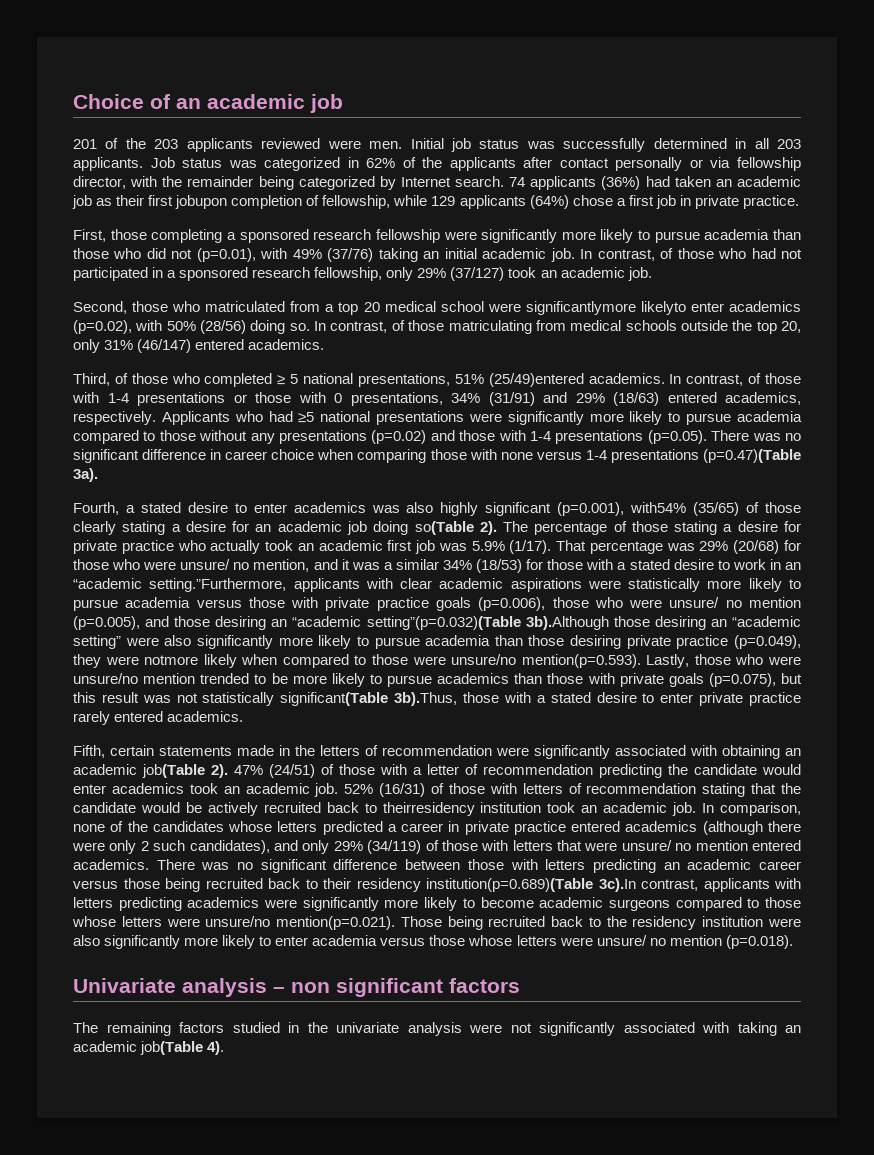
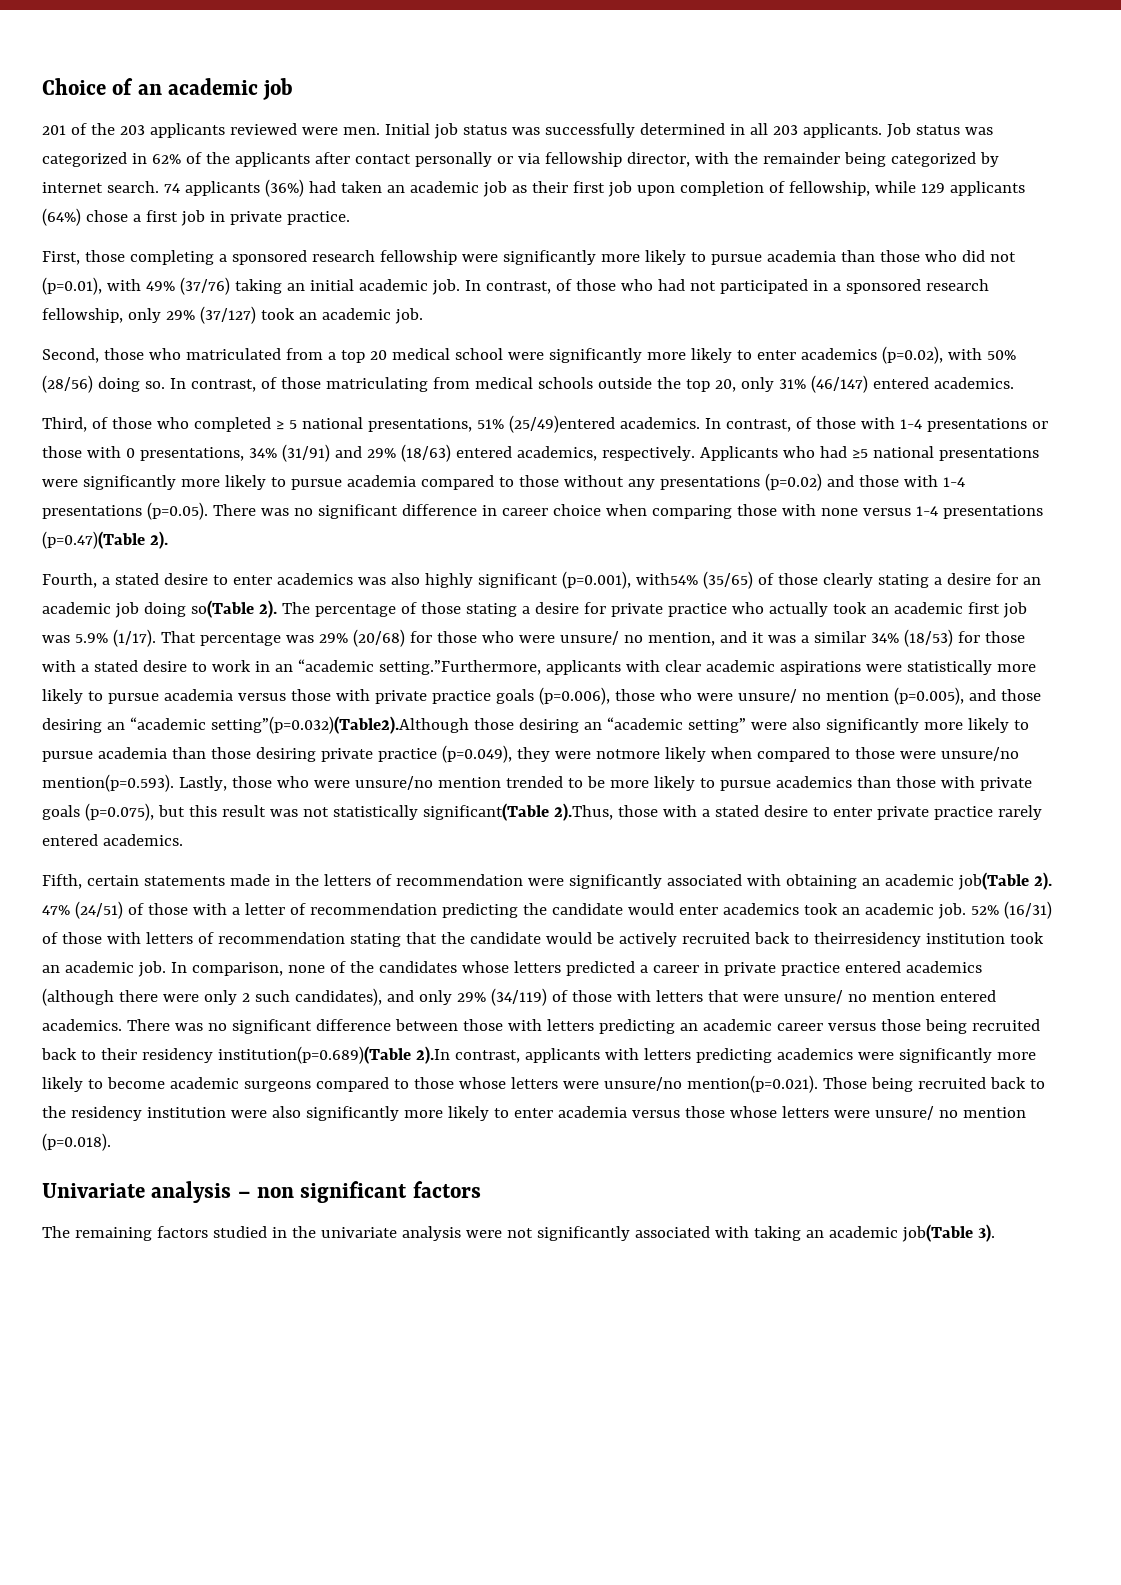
- Job status was categorized in 62% of the applicants after contact personally or via fellowship director, with the remainder being categorized by Internet search.
+ Job status was categorized in 62% of the applicants after contact personally or via fellowship director, with the remainder being categorized by internet search.
- 74 applicants (36%) had taken an academic job as their first jobupon completion of fellowship, while 129 applicants (64%) chose a first job in private practice.
+ 74 applicants (36%) had taken an academic job as their first job upon completion of fellowship, while 129 applicants (64%) chose a first job in private practice.
- Second, those who matriculated from a top 20 medical school were significantlymore likelyto enter academics (p=0.02), with 50% (28/56) doing so.
+ Second, those who matriculated from a top 20 medical school were significantly more likely to enter academics (p=0.02), with 50% (28/56) doing so.
- Applicants who had ≥5 national presentations were significantly more likely to pursue academia compared to those without any presentations (p=0.02) and those with 1-4 presentations (p=0.05). There was no significant difference in career choice when comparing those with none versus 1-4 presentations (p=0.47)(Table 3a).
+ Applicants who had ≥5 national presentations were significantly more likely to pursue academia compared to those without any presentations (p=0.02) and those with 1-4 presentations (p=0.05). There was no significant difference in career choice when comparing those with none versus 1-4 presentations (p=0.47)(Table 2).
- That percentage was 29% (20/68) for those who were unsure/ no mention, and it was a similar 34% (18/53) for those with a stated desire to work in an “academic setting.”Furthermore, applicants with clear academic aspirations were statistically more likely to pursue academia versus those with private practice goals (p=0.006), those who were unsure/ no mention (p=0.005), and those desiring an “academic setting”(p=0.032)(Table 3b).Although those desiring an “academic setting” were also significantly more likely to pursue academia than those desiring private practice (p=0.049), they were notmore likely when compared to those were unsure/no mention(p=0.593). Lastly, those who were unsure/no mention trended to be more likely to pursue academics than those with private goals (p=0.075), but this result was not statistically significant(Table 3b).Thus, those with a stated desire to enter private practice rarely entered academics.
+ That percentage was 29% (20/68) for those who were unsure/ no mention, and it was a similar 34% (18/53) for those with a stated desire to work in an “academic setting.”Furthermore, applicants with clear academic aspirations were statistically more likely to pursue academia versus those with private practice goals (p=0.006), those who were unsure/ no mention (p=0.005), and those desiring an “academic setting”(p=0.032)(Table2).Although those desiring an “academic setting” were also significantly more likely to pursue academia than those desiring private practice (p=0.049), they were notmore likely when compared to those were unsure/no mention(p=0.593). Lastly, those who were unsure/no mention trended to be more likely to pursue academics than those with private goals (p=0.075), but this result was not statistically significant(Table 2).Thus, those with a stated desire to enter private practice rarely entered academics.
- There was no significant difference between those with letters predicting an academic career versus those being recruited back to their residency institution(p=0.689)(Table 3c).In contrast, applicants with letters predicting academics were significantly more likely to become academic surgeons compared to those whose letters were unsure/no mention(p=0.021). Those being recruited back to the residency institution were also significantly more likely to enter academia versus those whose letters were unsure/ no mention (p=0.018).
+ There was no significant difference between those with letters predicting an academic career versus those being recruited back to their residency institution(p=0.689)(Table 2).In contrast, applicants with letters predicting academics were significantly more likely to become academic surgeons compared to those whose letters were unsure/no mention(p=0.021). Those being recruited back to the residency institution were also significantly more likely to enter academia versus those whose letters were unsure/ no mention (p=0.018).
- The remaining factors studied in the univariate analysis were not significantly associated with taking an academic job(Table 4).
+ The remaining factors studied in the univariate analysis were not significantly associated with taking an academic job(Table 3).

